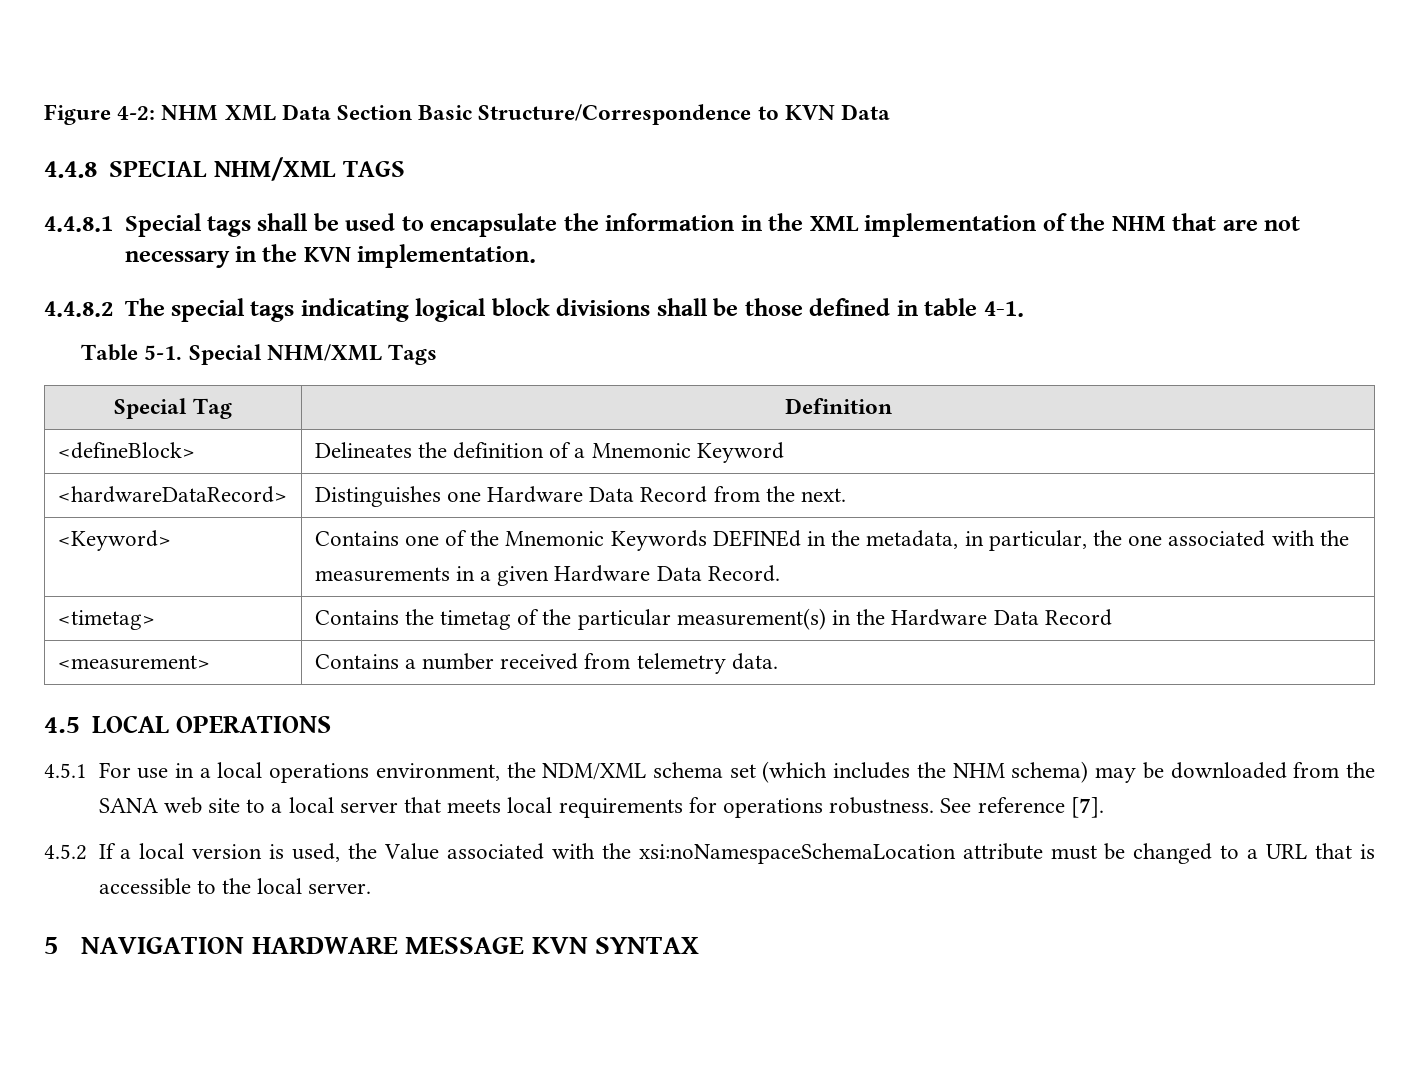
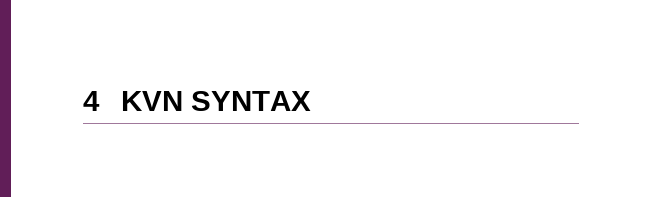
- Figure 4-2: NHM XML Data Section Basic Structure/Correspondence to KVN Data
- 4.4.8 SPECIAL NHM/XML TAGS
- 4.4.8.1 Special tags shall be used to encapsulate the information in the XML implementation of the NHM that are not necessary in the KVN implementation.
- 4.4.8.2 The special tags indicating logical block divisions shall be those defined in table 4-1.
- Table 5-1. Special NHM/XML Tags
- Special Tag | Definition
- <defineBlock> | Delineates the definition of a Mnemonic Keyword
- <hardwareDataRecord> | Distinguishes one Hardware Data Record from the next.
- <Keyword> | Contains one of the Mnemonic Keywords DEFINEd in the metadata, in particular, the one associated with the measurements in a given Hardware Data Record.
- <timetag> | Contains the timetag of the particular measurement(s) in the Hardware Data Record
- <measurement> | Contains a number received from telemetry data.
- 4.5 LOCAL OPERATIONS
- 4.5.1 For use in a local operations environment, the NDM/XML schema set (which includes the NHM schema) may be downloaded from the SANA web site to a local server that meets local requirements for operations robustness. See reference [7].
- 4.5.2 If a local version is used, the Value associated with the xsi:noNamespaceSchemaLocation attribute must be changed to a URL that is accessible to the local server.
- 5 NAVIGATION HARDWARE MESSAGE KVN SYNTAX
+ 4 KVN SYNTAX

